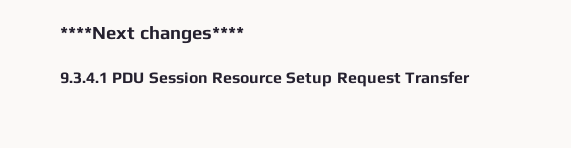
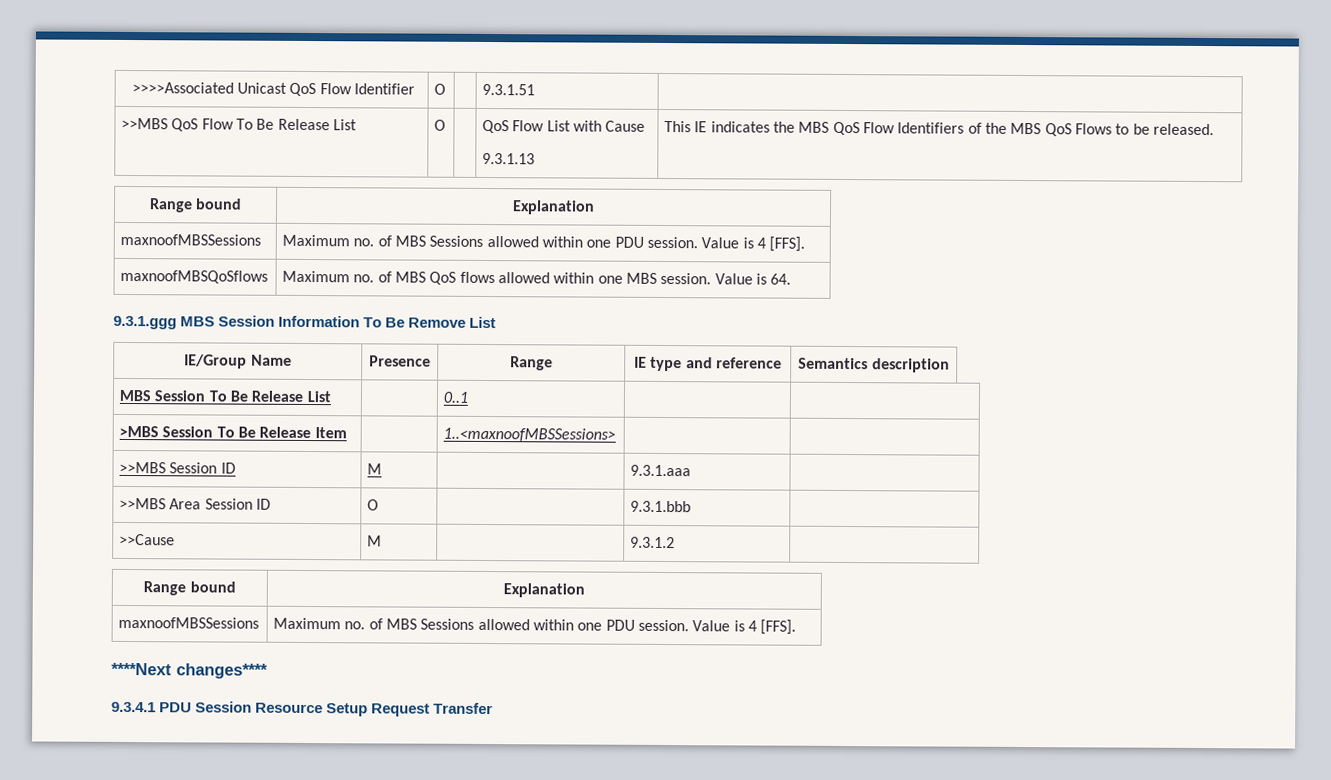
+ >>>>Associated Unicast QoS Flow Identifier | O | | 9.3.1.51 |
+ >>MBS QoS Flow To Be Release List | O | | QoS Flow List with Cause
+ 9.3.1.13 | This IE indicates the MBS QoS Flow Identifiers of the MBS QoS Flows to be released.
+ Range bound | Explanation
+ maxnoofMBSSessions | Maximum no. of MBS Sessions allowed within one PDU session. Value is 4 [FFS].
+ maxnoofMBSQoSflows | Maximum no. of MBS QoS flows allowed within one MBS session. Value is 64.
+ 9.3.1.ggg MBS Session Information To Be Remove List
+ IE/Group Name | Presence | Range | IE type and reference | Semantics description
+ MBS Session To Be Release List | | 0..1 | |
+ >MBS Session To Be Release Item | | 1..<maxnoofMBSSessions> | |
+ >>MBS Session ID | M | | 9.3.1.aaa |
+ >>MBS Area Session ID | O | | 9.3.1.bbb |
+ >>Cause | M | | 9.3.1.2 |
+ Range bound | Explanation
+ maxnoofMBSSessions | Maximum no. of MBS Sessions allowed within one PDU session. Value is 4 [FFS].

